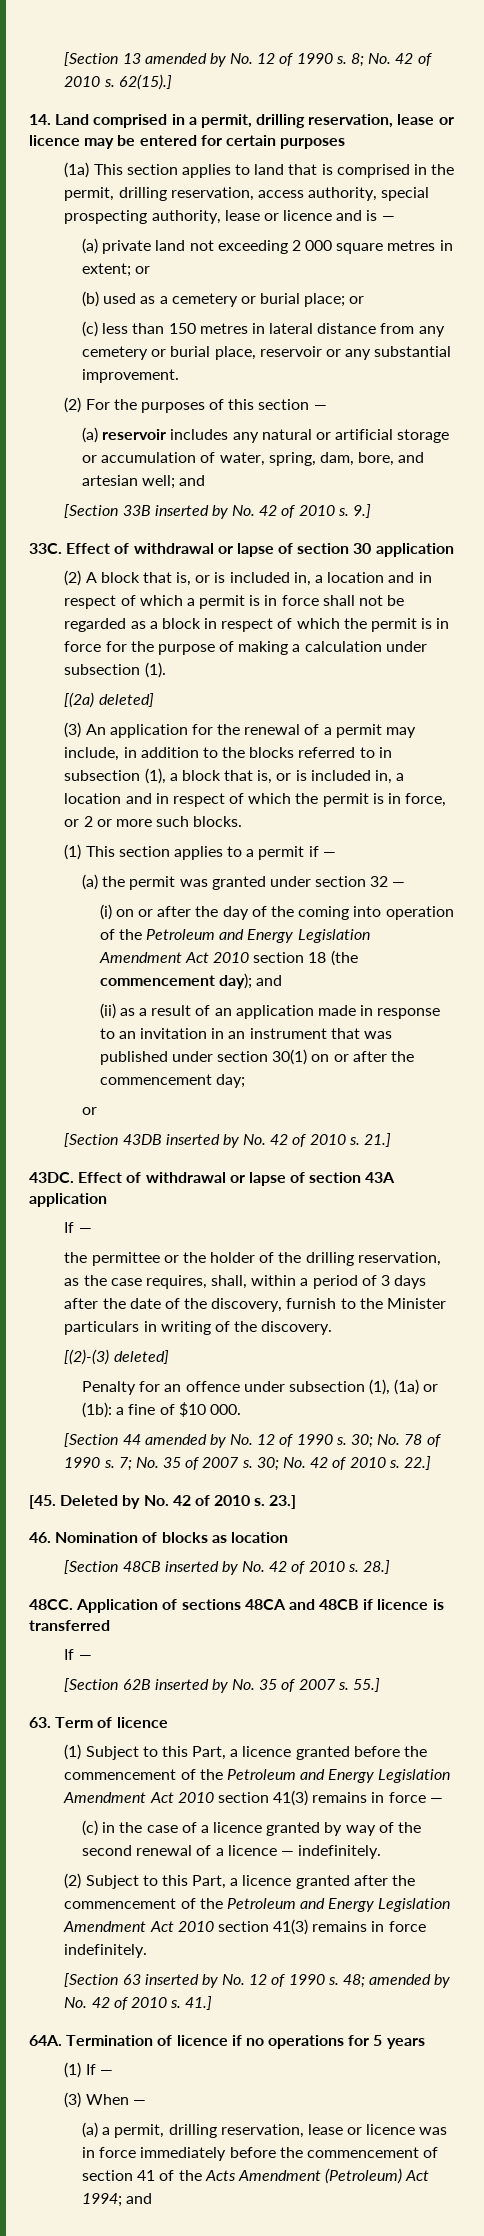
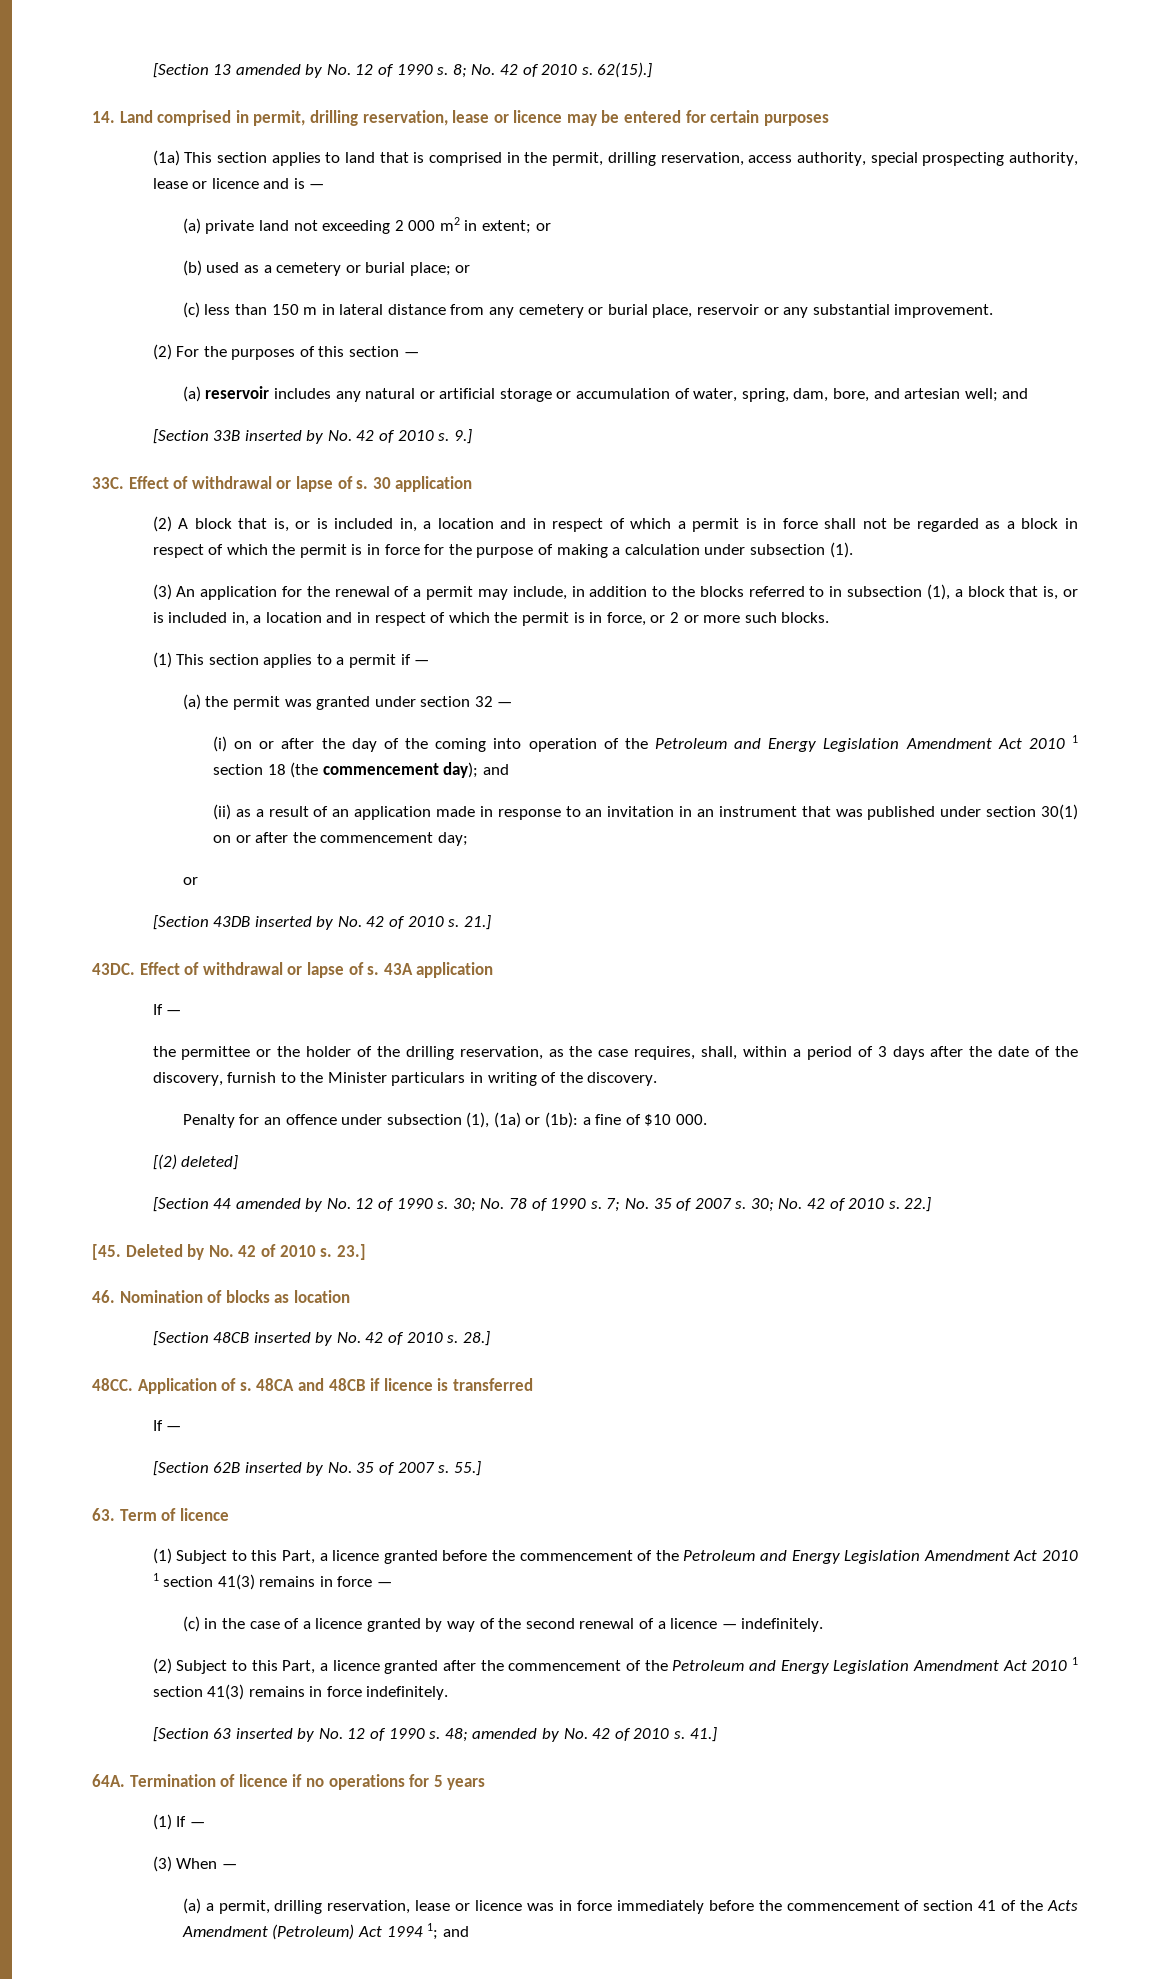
- 14. Land comprised in a permit, drilling reservation, lease or licence may be entered for certain purposes
+ 14. Land comprised in permit, drilling reservation, lease or licence may be entered for certain purposes
- (a) private land not exceeding 2 000 square metres in extent; or
+ (a) private land not exceeding 2 000 m2 in extent; or
- (c) less than 150 metres in lateral distance from any cemetery or burial place, reservoir or any substantial improvement.
+ (c) less than 150 m in lateral distance from any cemetery or burial place, reservoir or any substantial improvement.
- Effect of withdrawal or lapse of section 30 application
+ Effect of withdrawal or lapse of s. 30 application
- [(2a) deleted]
- (i) on or after the day of the coming into operation of the Petroleum and Energy Legislation Amendment Act 2010 section 18 (the commencement day); and
+ (i) on or after the day of the coming into operation of the Petroleum and Energy Legislation Amendment Act 2010 1 section 18 (the commencement day); and
- Effect of withdrawal or lapse of section 43A application
+ Effect of withdrawal or lapse of s. 43A application
- [(2)-(3) deleted]
+ [(2) deleted]
- Application of sections 48CA and 48CB if licence is transferred
+ Application of s. 48CA and 48CB if licence is transferred
- (1) Subject to this Part, a licence granted before the commencement of the Petroleum and Energy Legislation Amendment Act 2010 section 41(3) remains in force —
+ (1) Subject to this Part, a licence granted before the commencement of the Petroleum and Energy Legislation Amendment Act 2010 1 section 41(3) remains in force —
- (2) Subject to this Part, a licence granted after the commencement of the Petroleum and Energy Legislation Amendment Act 2010 section 41(3) remains in force indefinitely.
+ (2) Subject to this Part, a licence granted after the commencement of the Petroleum and Energy Legislation Amendment Act 2010 1 section 41(3) remains in force indefinitely.
- (a) a permit, drilling reservation, lease or licence was in force immediately before the commencement of section 41 of the Acts Amendment (Petroleum) Act 1994; and
+ (a) a permit, drilling reservation, lease or licence was in force immediately before the commencement of section 41 of the Acts Amendment (Petroleum) Act 1994 1; and

